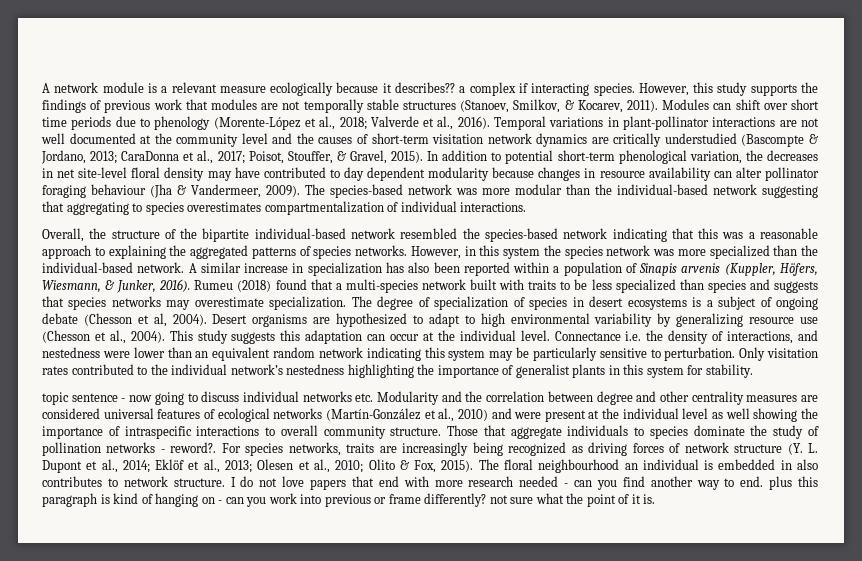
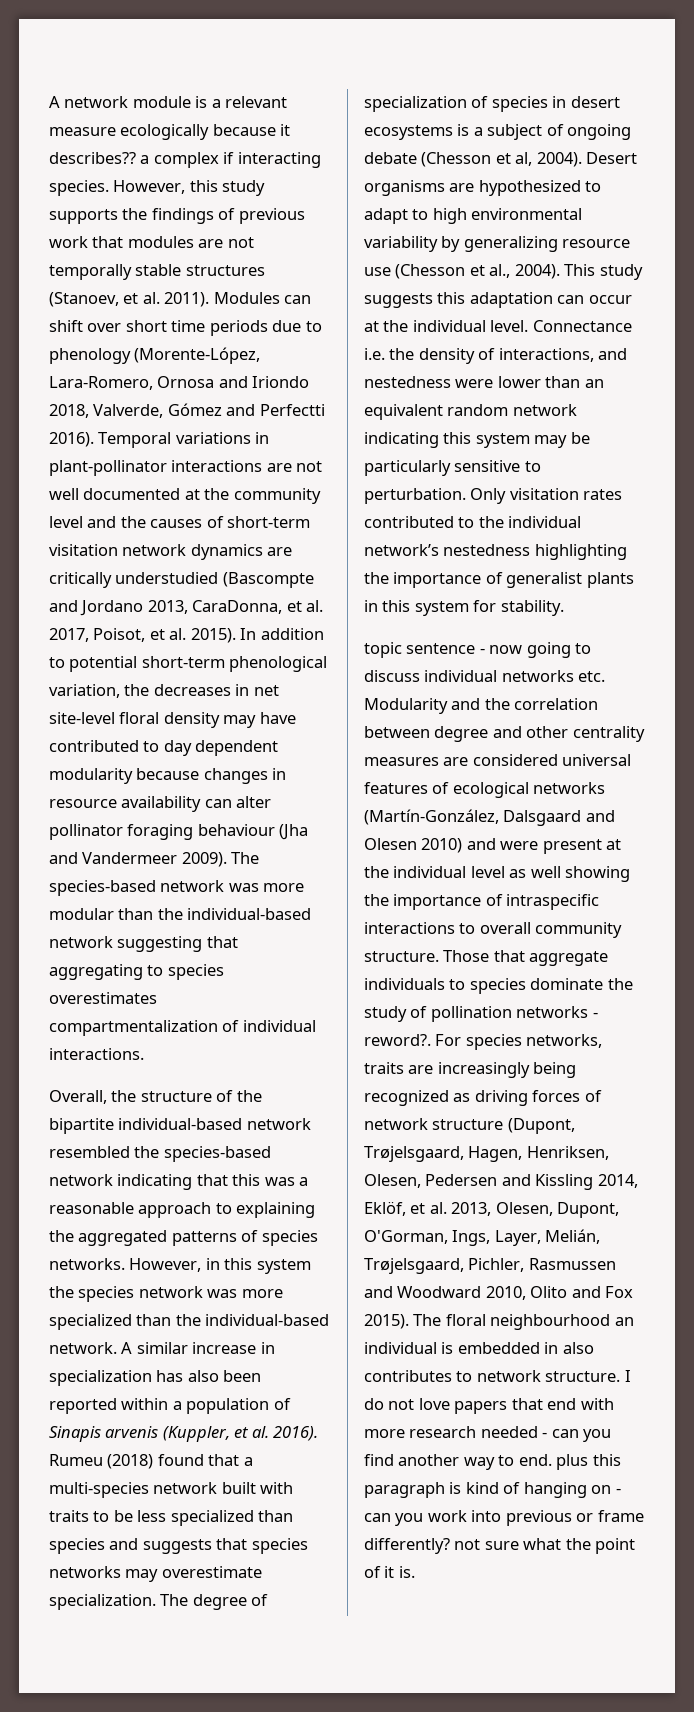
- However, this study supports the findings of previous work that modules are not temporally stable structures (Stanoev, Smilkov, & Kocarev, 2011).
+ However, this study supports the findings of previous work that modules are not temporally stable structures (Stanoev, et al. 2011).
- Modules can shift over short time periods due to phenology (Morente-López et al., 2018; Valverde et al., 2016).
+ Modules can shift over short time periods due to phenology (Morente-López, Lara-Romero, Ornosa and Iriondo 2018, Valverde, Gómez and Perfectti 2016).
- Temporal variations in plant-pollinator interactions are not well documented at the community level and the causes of short-term visitation network dynamics are critically understudied (Bascompte & Jordano, 2013; CaraDonna et al., 2017; Poisot, Stouffer, & Gravel, 2015).
+ Temporal variations in plant-pollinator interactions are not well documented at the community level and the causes of short-term visitation network dynamics are critically understudied (Bascompte and Jordano 2013, CaraDonna, et al. 2017, Poisot, et al. 2015).
- In addition to potential short-term phenological variation, the decreases in net site-level floral density may have contributed to day dependent modularity because changes in resource availability can alter pollinator foraging behaviour (Jha & Vandermeer, 2009).
+ In addition to potential short-term phenological variation, the decreases in net site-level floral density may have contributed to day dependent modularity because changes in resource availability can alter pollinator foraging behaviour (Jha and Vandermeer 2009).
- A similar increase in specialization has also been reported within a population of Sinapis arvenis (Kuppler, Höfers, Wiesmann, & Junker, 2016).
+ A similar increase in specialization has also been reported within a population of Sinapis arvenis (Kuppler, et al. 2016).
- topic sentence - now going to discuss individual networks etc. Modularity and the correlation between degree and other centrality measures are considered universal features of ecological networks (Martín-González et al., 2010) and were present at the individual level as well showing the importance of intraspecific interactions to overall community structure.
+ topic sentence - now going to discuss individual networks etc. Modularity and the correlation between degree and other centrality measures are considered universal features of ecological networks (Martín-González, Dalsgaard and Olesen 2010) and were present at the individual level as well showing the importance of intraspecific interactions to overall community structure.
- For species networks, traits are increasingly being recognized as driving forces of network structure (Y. L. Dupont et al., 2014; Eklöf et al., 2013; Olesen et al., 2010; Olito & Fox, 2015).
+ For species networks, traits are increasingly being recognized as driving forces of network structure (Dupont, Trøjelsgaard, Hagen, Henriksen, Olesen, Pedersen and Kissling 2014, Eklöf, et al. 2013, Olesen, Dupont, O'Gorman, Ings, Layer, Melián, Trøjelsgaard, Pichler, Rasmussen and Woodward 2010, Olito and Fox 2015).

